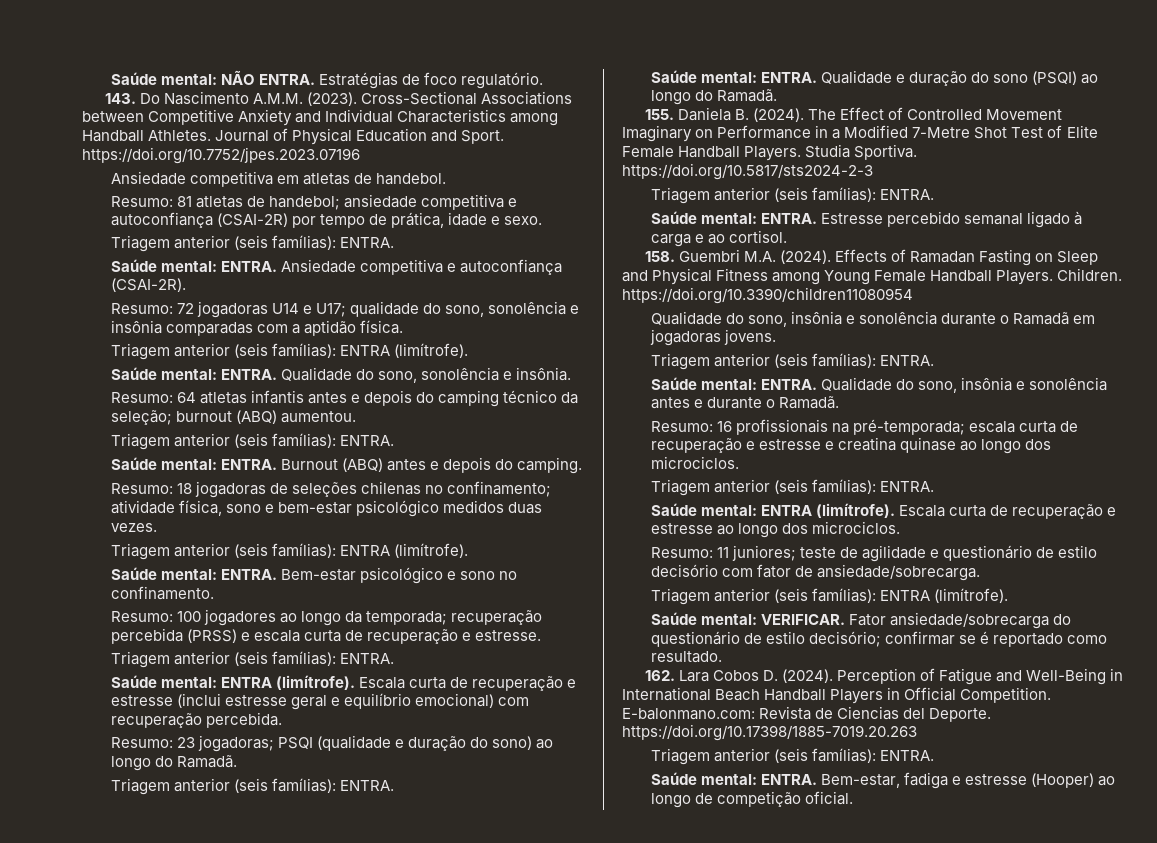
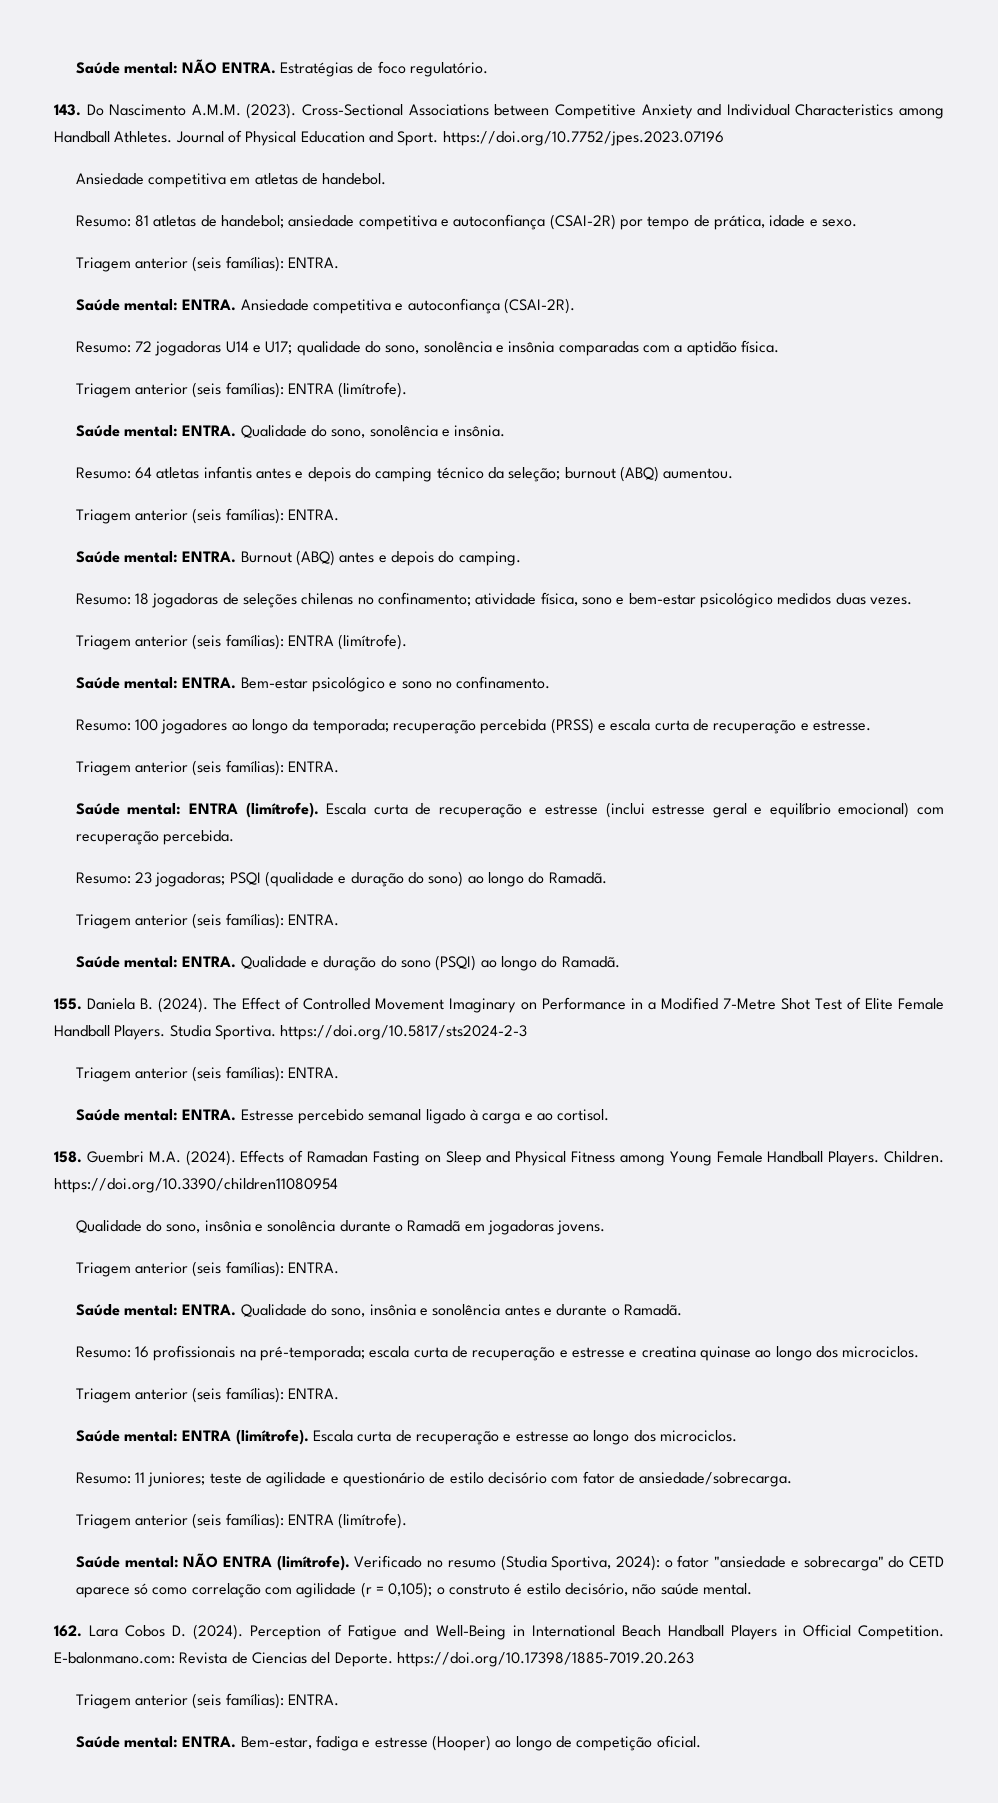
- Saúde mental: VERIFICAR. Fator ansiedade/sobrecarga do questionário de estilo decisório; confirmar se é reportado como resultado.
+ Saúde mental: NÃO ENTRA (limítrofe). Verificado no resumo (Studia Sportiva, 2024): o fator "ansiedade e sobrecarga" do CETD aparece só como correlação com agilidade (r = 0,105); o construto é estilo decisório, não saúde mental.

